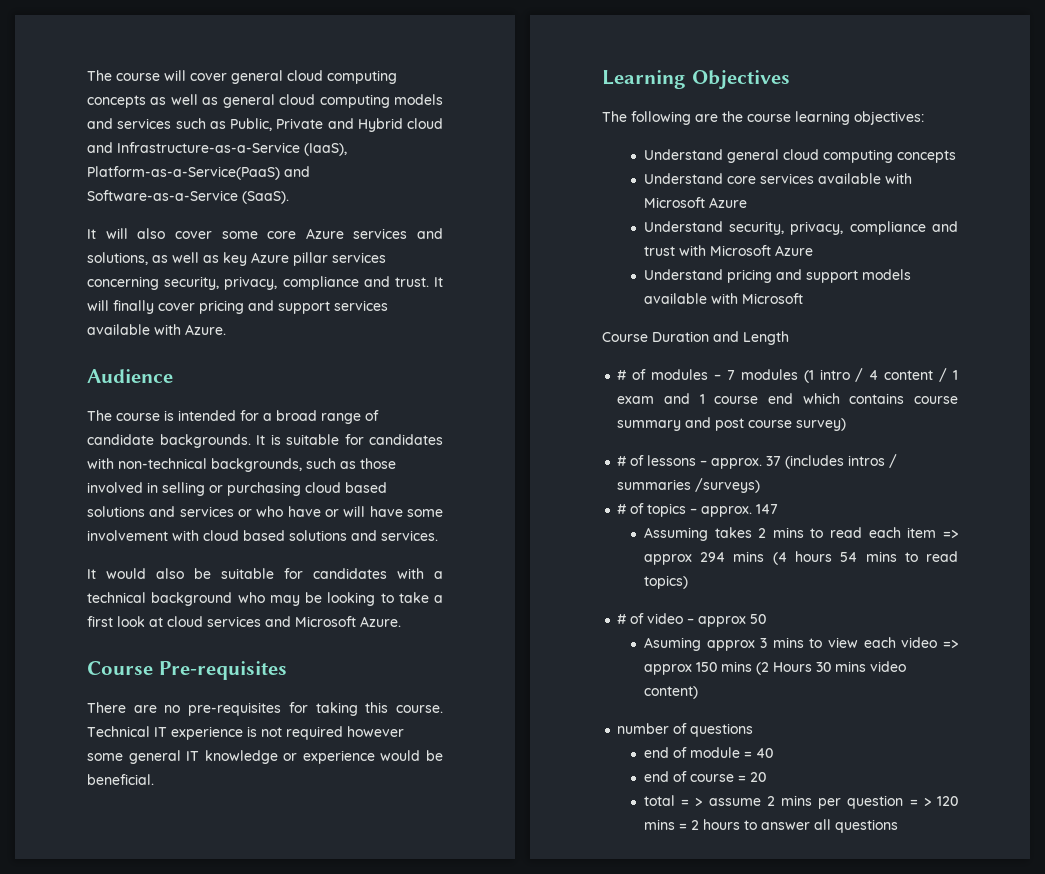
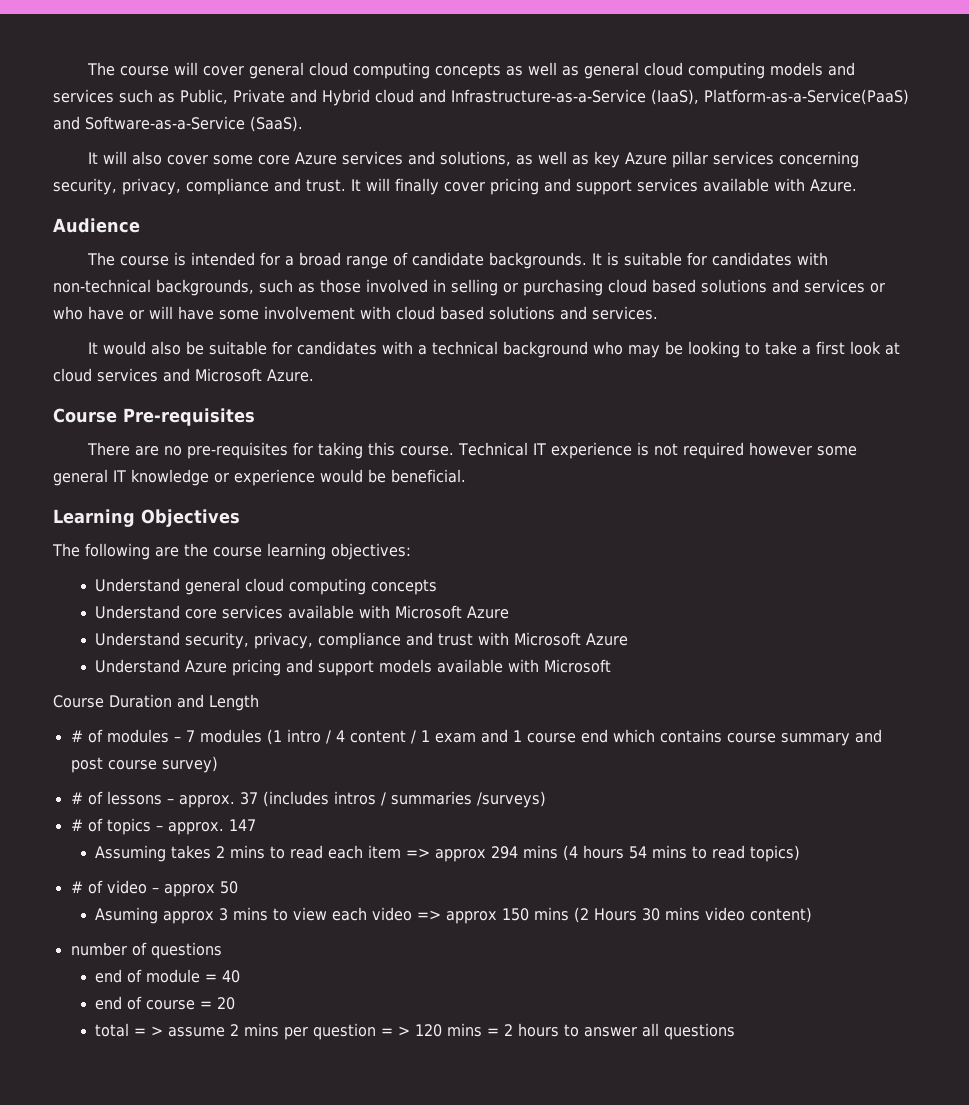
- Understand pricing and support models available with Microsoft
+ Understand Azure pricing and support models available with Microsoft

